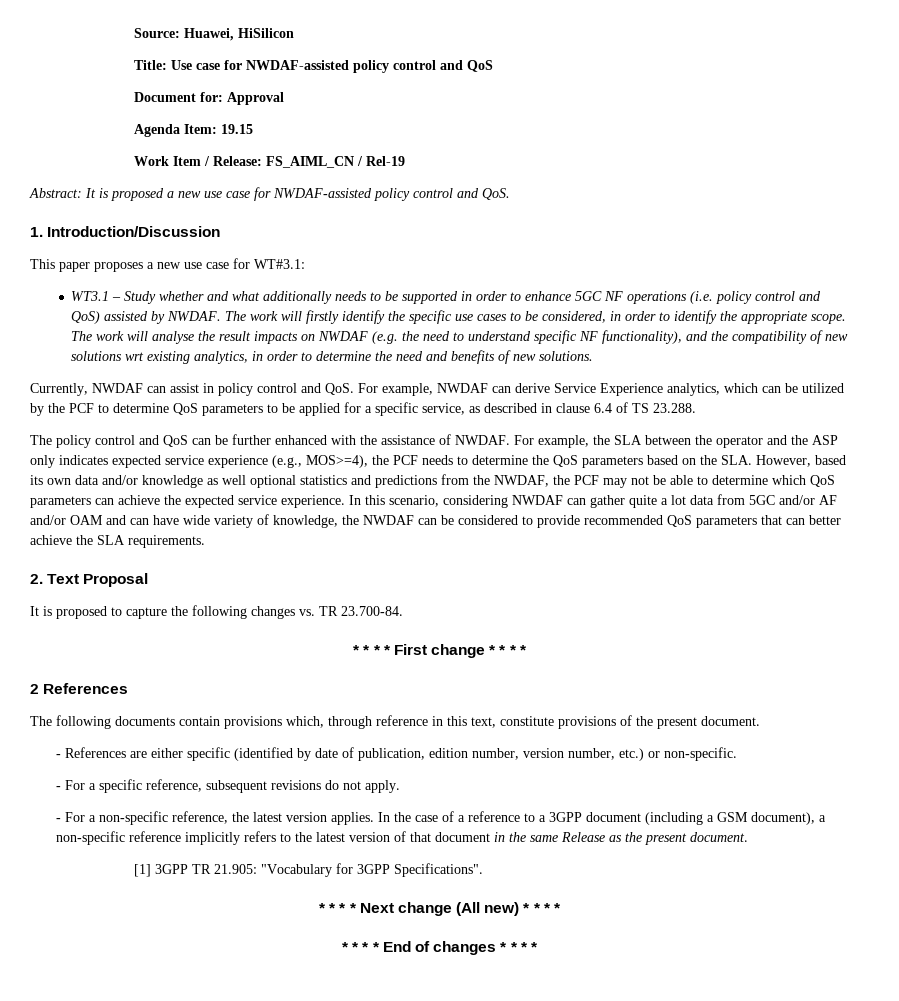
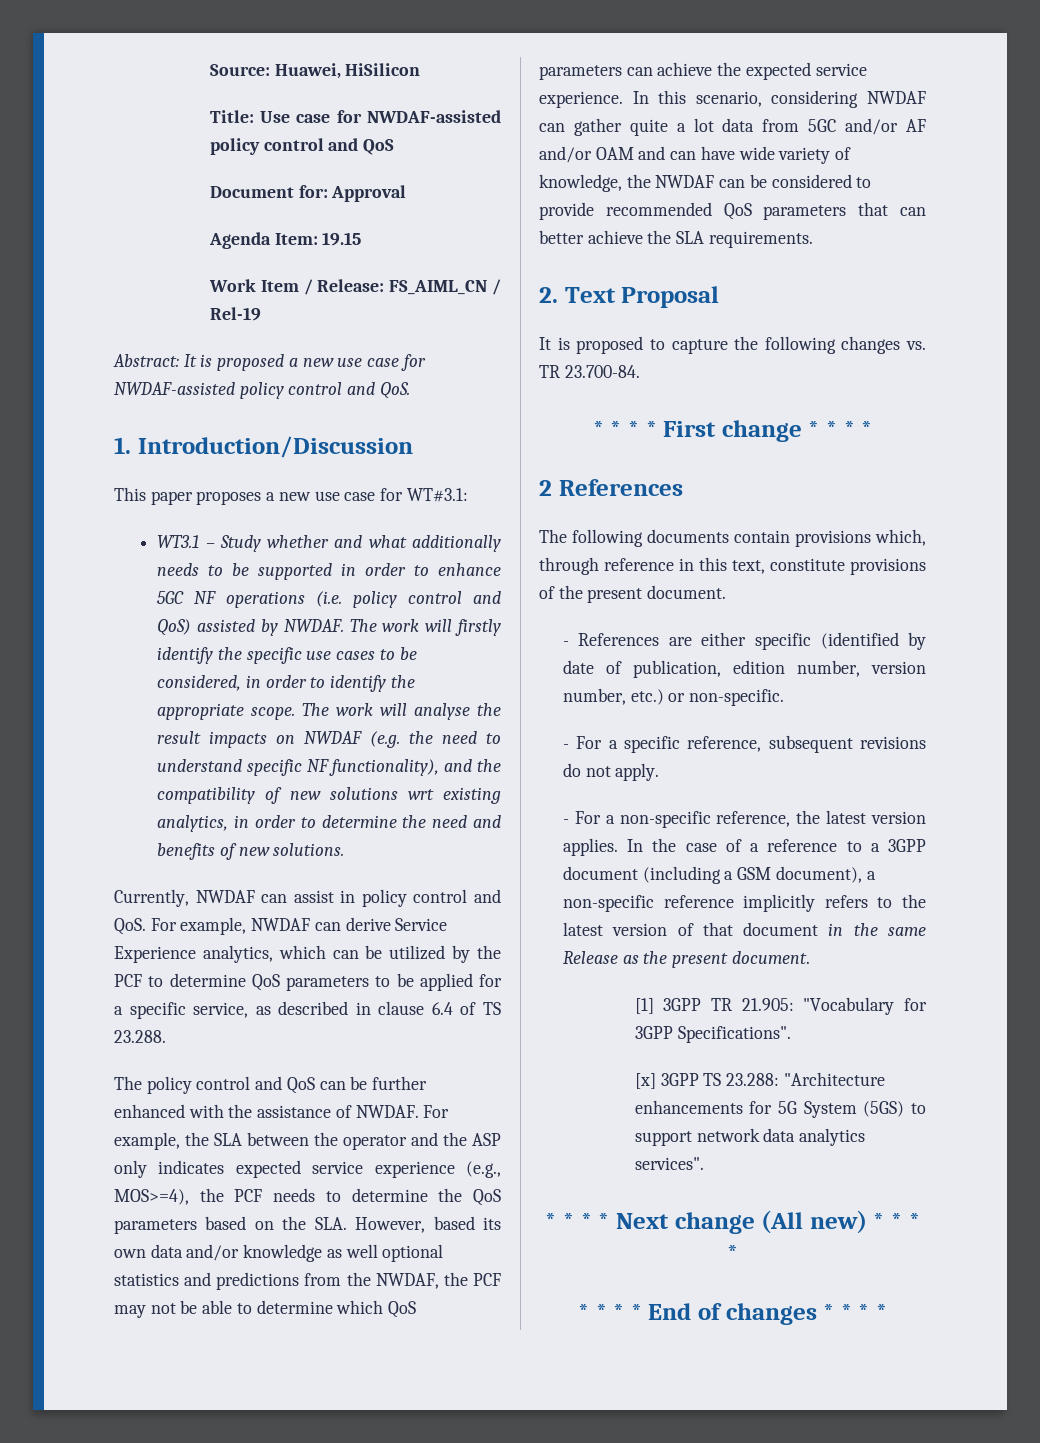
+ [x] 3GPP TS 23.288: "Architecture enhancements for 5G System (5GS) to support network data analytics services".

